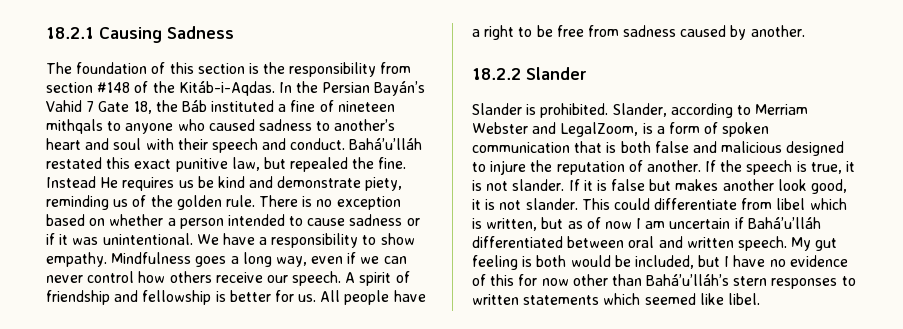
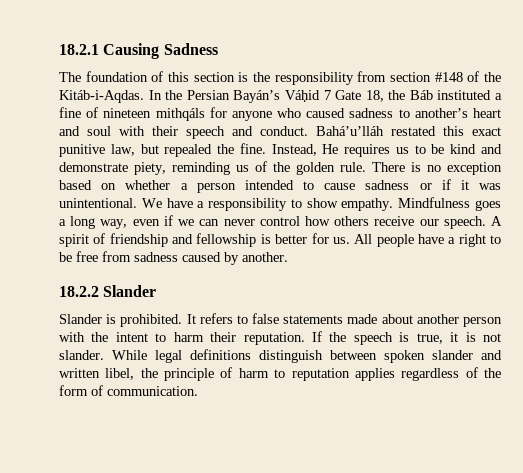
- In the Persian Bayán’s Vahid 7 Gate 18, the Báb instituted a fine of nineteen mithqals to anyone who caused sadness to another’s heart and soul with their speech and conduct.
+ In the Persian Bayán’s Váḥid 7 Gate 18, the Báb instituted a fine of nineteen mithqáls for anyone who caused sadness to another’s heart and soul with their speech and conduct.
- Instead He requires us be kind and demonstrate piety, reminding us of the golden rule.
+ Instead, He requires us to be kind and demonstrate piety, reminding us of the golden rule.
- Slander, according to Merriam Webster and LegalZoom, is a form of spoken communication that is both false and malicious designed to injure the reputation of another.
+ It refers to false statements made about another person with the intent to harm their reputation.
- If it is false but makes another look good, it is not slander. This could differentiate from libel which is written, but as of now I am uncertain if Bahá’u’lláh differentiated between oral and written speech. My gut feeling is both would be included, but I have no evidence of this for now other than Bahá’u’lláh’s stern responses to written statements which seemed like libel.
+ While legal definitions distinguish between spoken slander and written libel, the principle of harm to reputation applies regardless of the form of communication.

